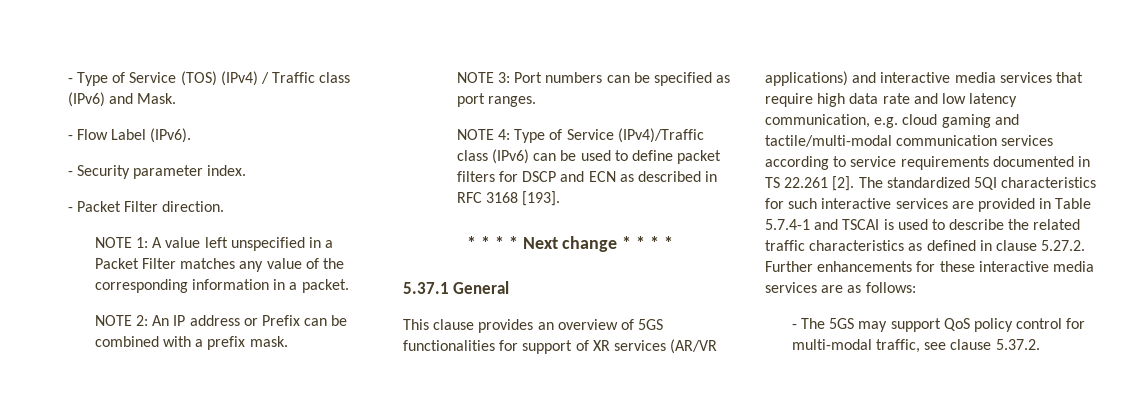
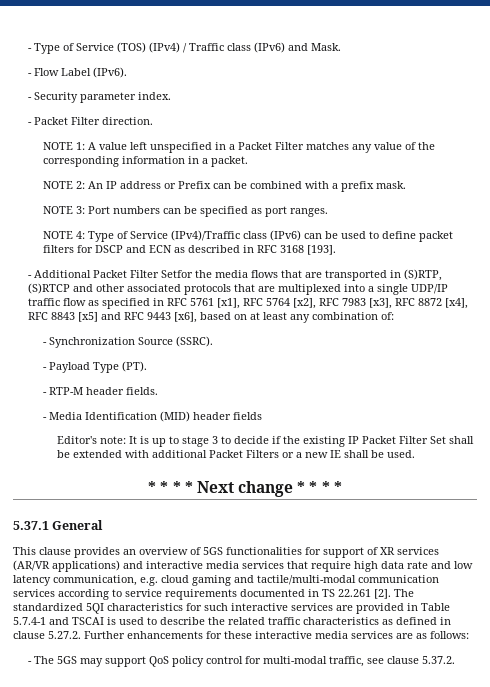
+ - Additional Packet Filter Setfor the media flows that are transported in (S)RTP, (S)RTCP and other associated protocols that are multiplexed into a single UDP/IP traffic flow as specified in RFC 5761 [x1], RFC 5764 [x2], RFC 7983 [x3], RFC 8872 [x4], RFC 8843 [x5] and RFC 9443 [x6], based on at least any combination of:
+ - Synchronization Source (SSRC).
+ - Payload Type (PT).
+ - RTP-M header fields.
+ - Media Identification (MID) header fields
+ Editor's note: It is up to stage 3 to decide if the existing IP Packet Filter Set shall be extended with additional Packet Filters or a new IE shall be used.

